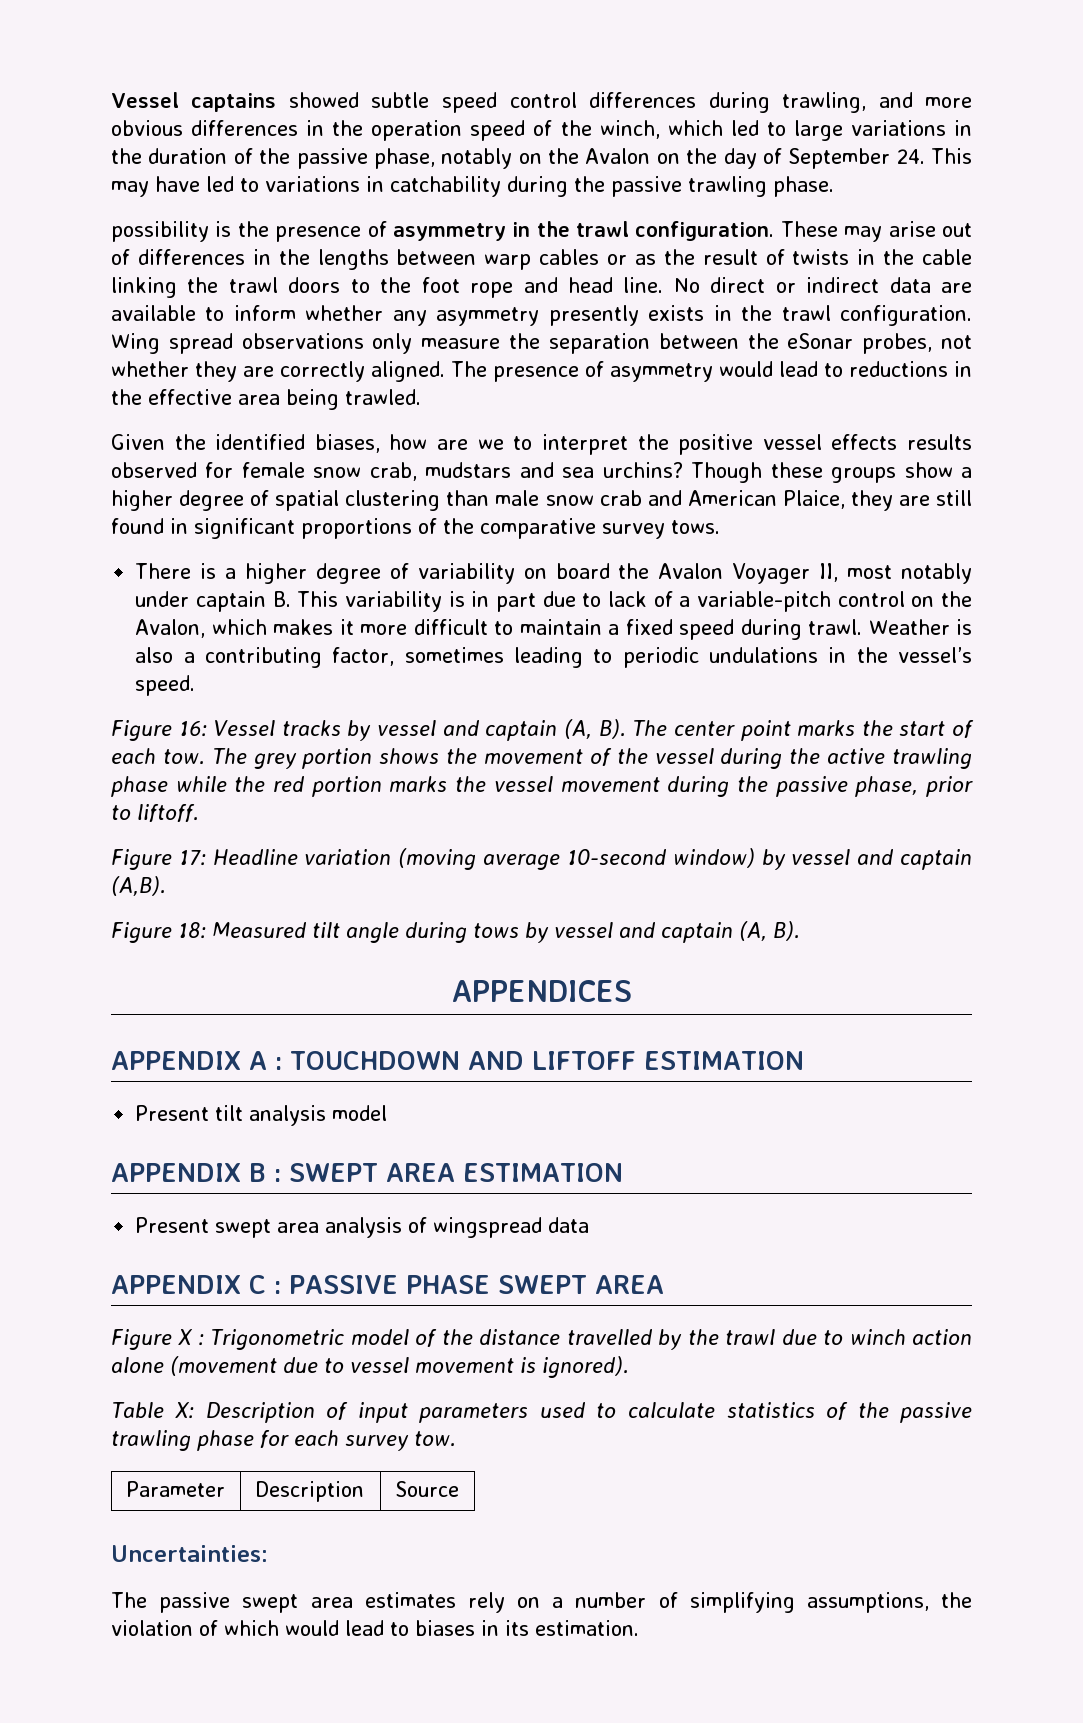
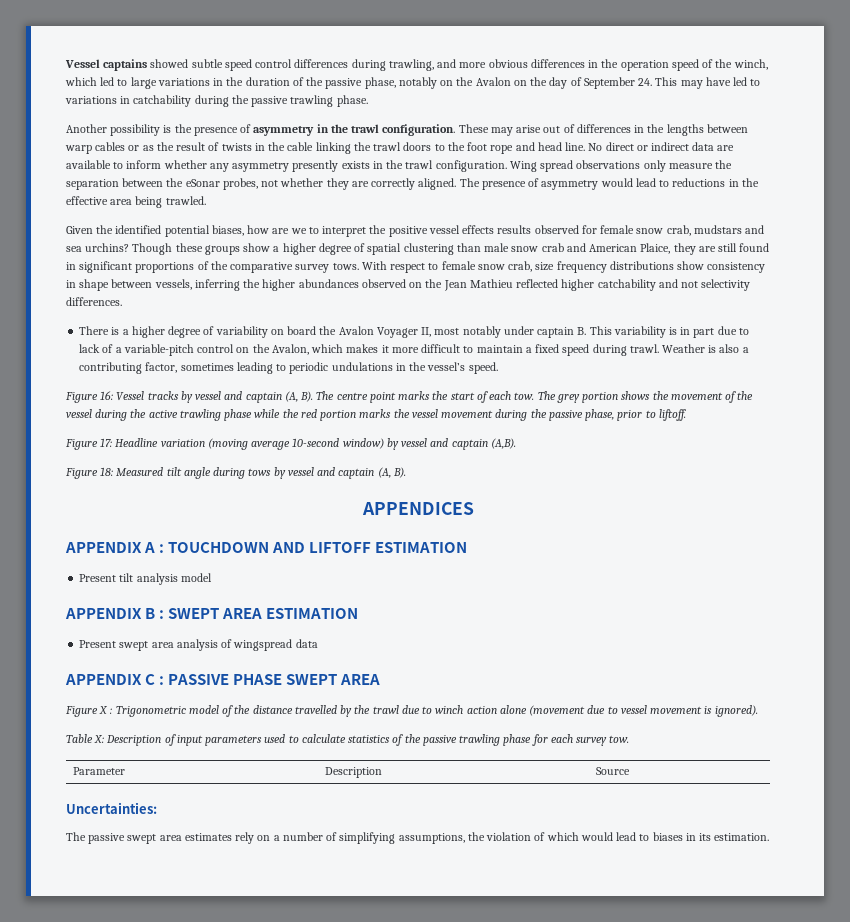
- possibility is the presence of asymmetry in the trawl configuration.
+ Another possibility is the presence of asymmetry in the trawl configuration.
- Given the identified biases, how are we to interpret the positive vessel effects results observed for female snow crab, mudstars and sea urchins?
+ Given the identified potential biases, how are we to interpret the positive vessel effects results observed for female snow crab, mudstars and sea urchins?
+ With respect to female snow crab, size frequency distributions show consistency in shape between vessels, inferring the higher abundances observed on the Jean Mathieu reflected higher catchability and not selectivity differences.
- Figure 16: Vessel tracks by vessel and captain (A, B). The center point marks the start of each tow.
+ Figure 16: Vessel tracks by vessel and captain (A, B). The centre point marks the start of each tow.

